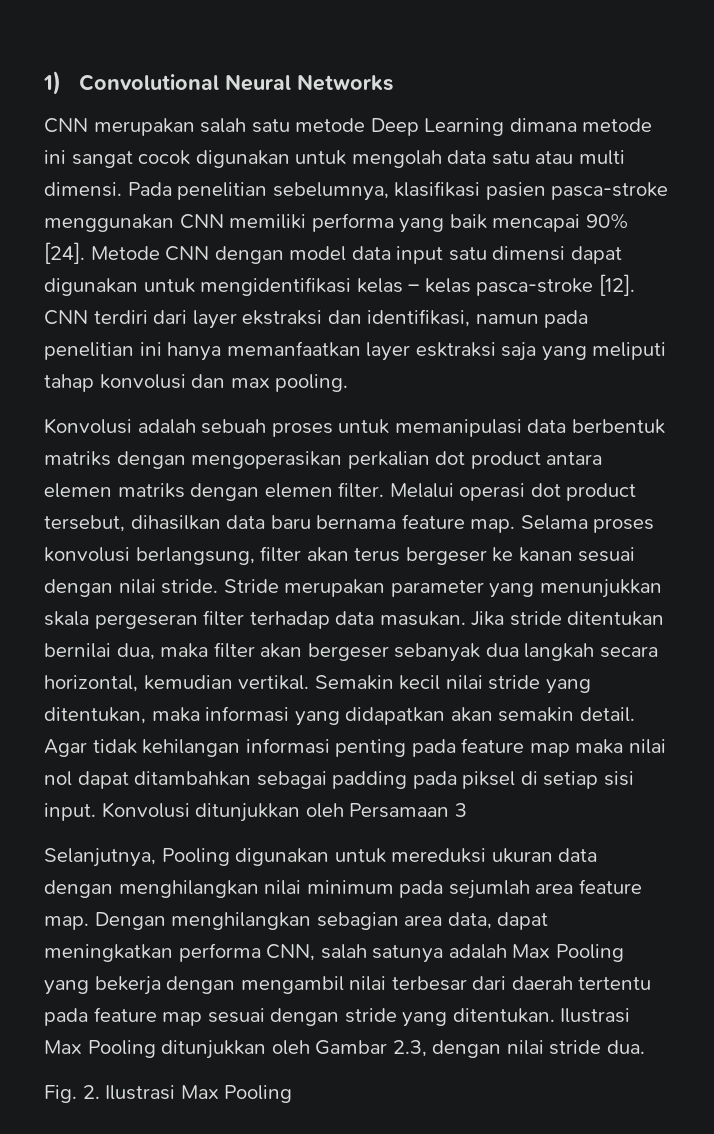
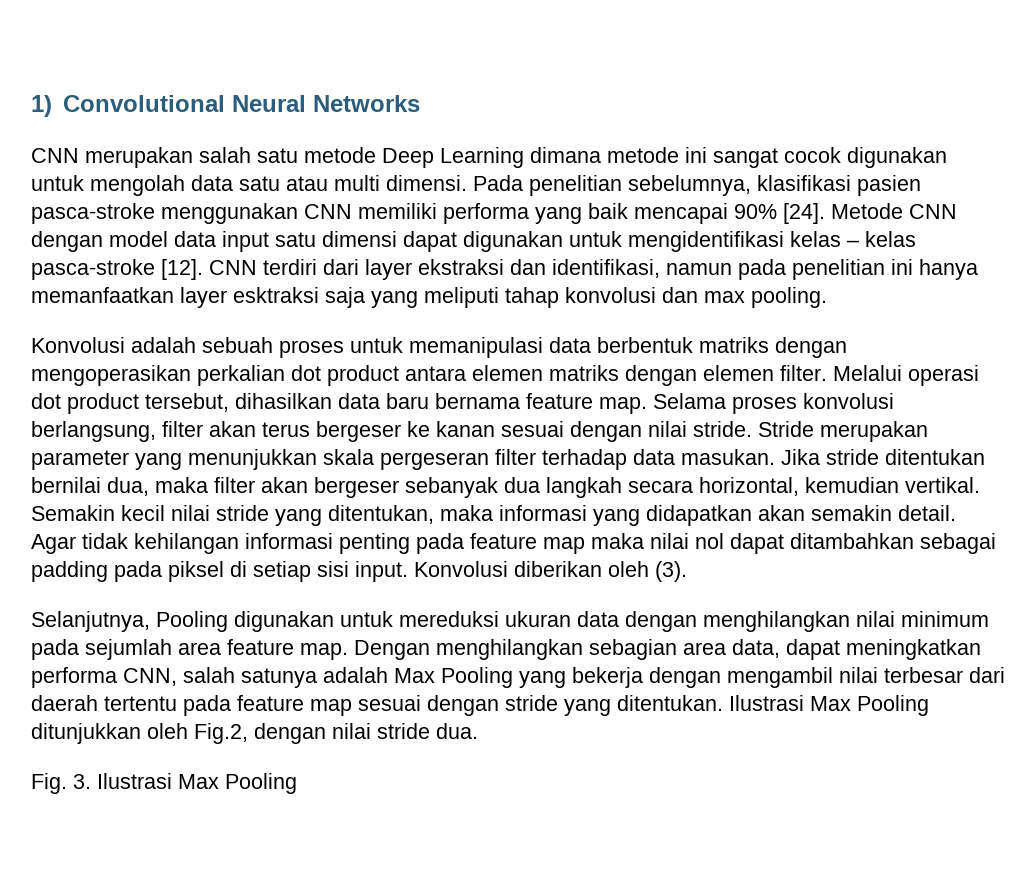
- Konvolusi ditunjukkan oleh Persamaan 3
+ Konvolusi diberikan oleh (3).
- Ilustrasi Max Pooling ditunjukkan oleh Gambar 2.3, dengan nilai stride dua.
+ Ilustrasi Max Pooling ditunjukkan oleh Fig.2, dengan nilai stride dua.
- Fig. 2. Ilustrasi Max Pooling
+ Fig. 3. Ilustrasi Max Pooling

